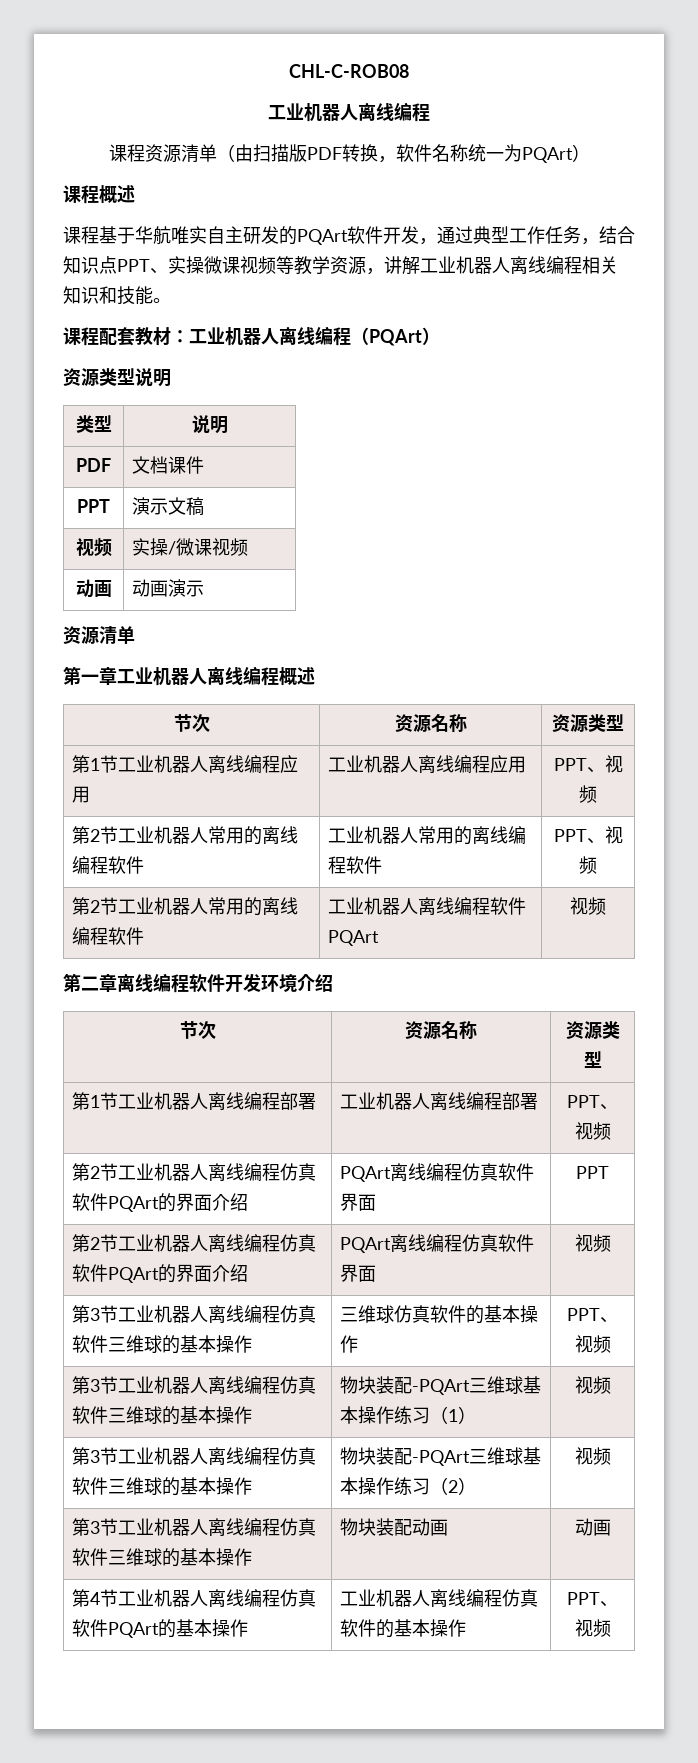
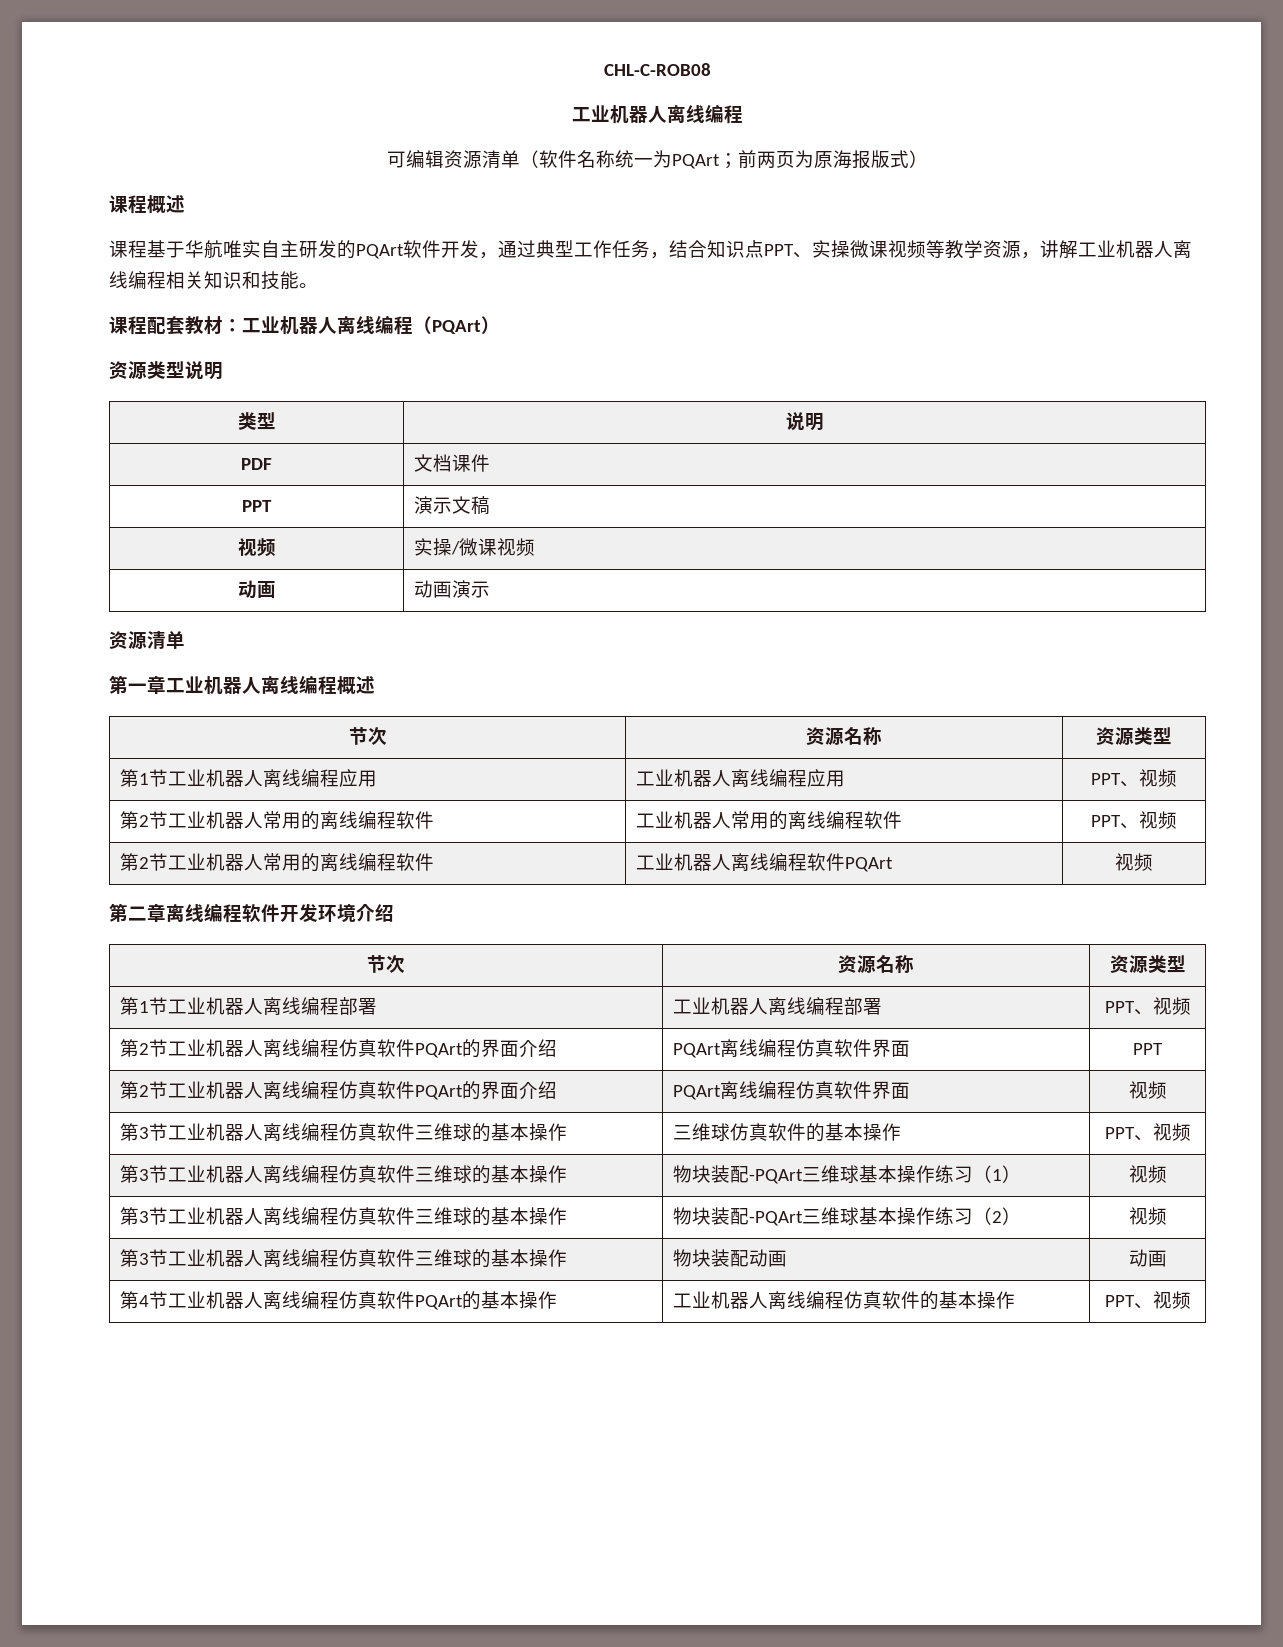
- 课程资源清单（由扫描版PDF转换，软件名称统一为PQArt）
+ 可编辑资源清单（软件名称统一为PQArt；前两页为原海报版式）

